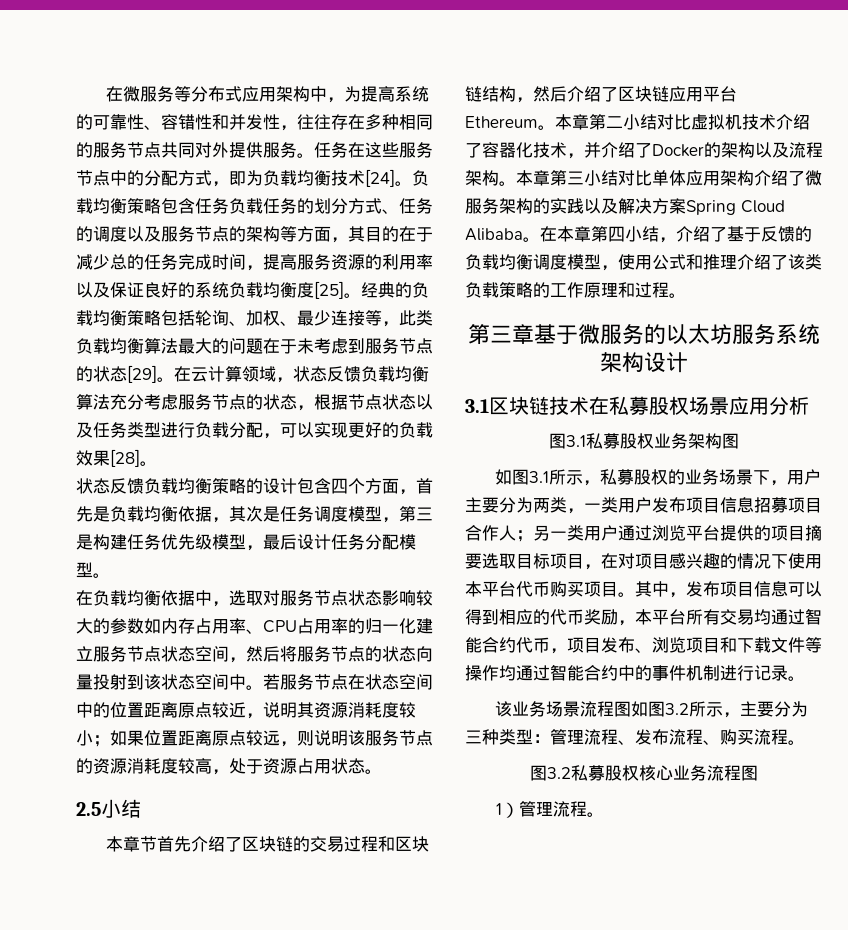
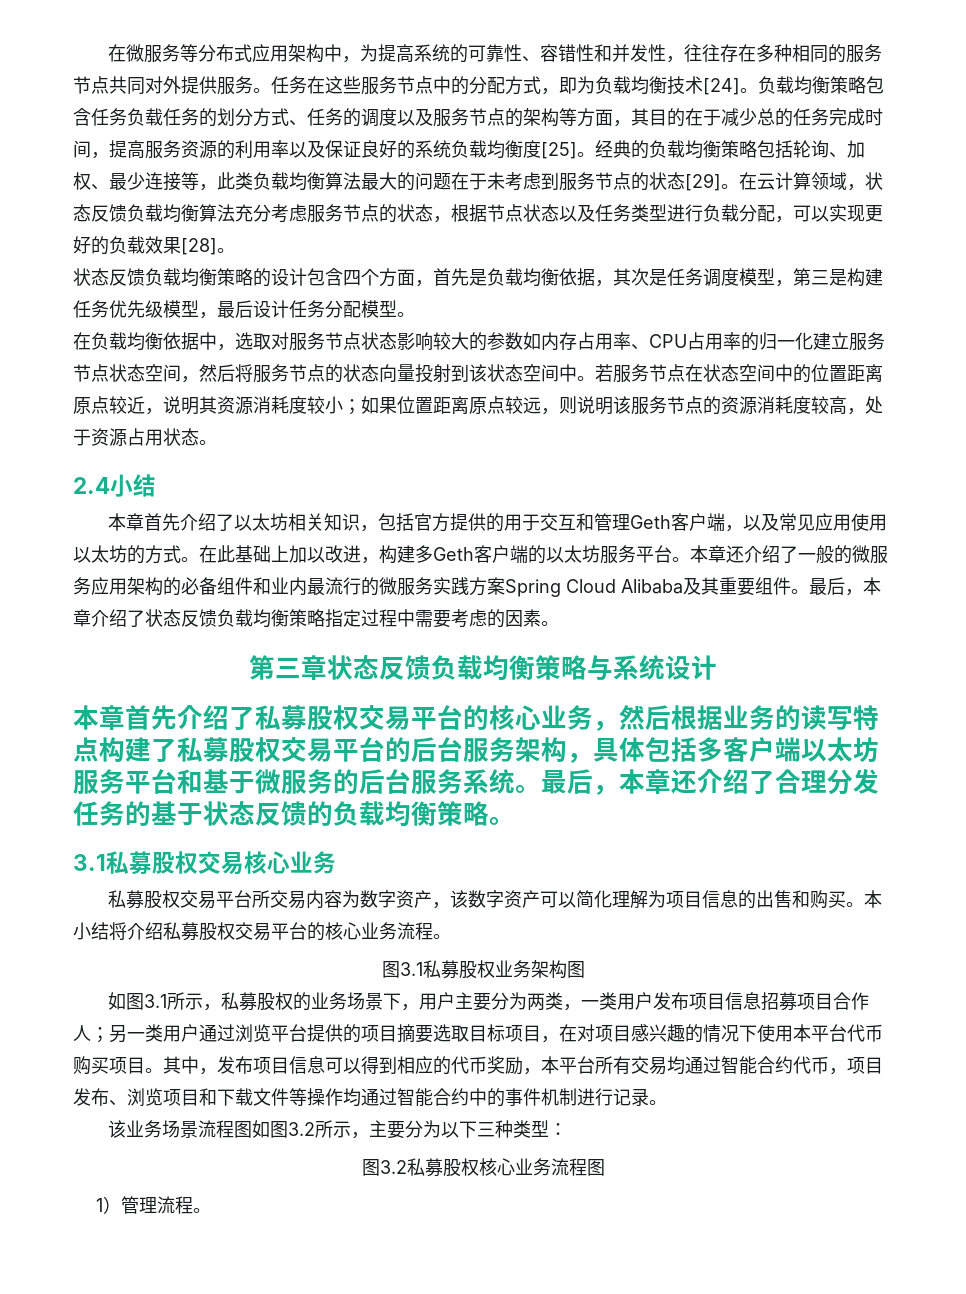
- 2.5小结
+ 2.4小结
- 本章节首先介绍了区块链的交易过程和区块链结构，然后介绍了区块链应用平台Ethereum。本章第二小结对比虚拟机技术介绍了容器化技术，并介绍了Docker的架构以及流程架构。本章第三小结对比单体应用架构介绍了微服务架构的实践以及解决方案Spring Cloud Alibaba。在本章第四小结，介绍了基于反馈的负载均衡调度模型，使用公式和推理介绍了该类负载策略的工作原理和过程。
- 第三章基于微服务的以太坊服务系统架构设计
- 3.1区块链技术在私募股权场景应用分析
+ 本章首先介绍了以太坊相关知识，包括官方提供的用于交互和管理Geth客户端，以及常见应用使用以太坊的方式。在此基础上加以改进，构建多Geth客户端的以太坊服务平台。本章还介绍了一般的微服务应用架构的必备组件和业内最流行的微服务实践方案Spring Cloud Alibaba及其重要组件。最后，本章介绍了状态反馈负载均衡策略指定过程中需要考虑的因素。
+ 第三章状态反馈负载均衡策略与系统设计
+ 本章首先介绍了私募股权交易平台的核心业务，然后根据业务的读写特点构建了私募股权交易平台的后台服务架构，具体包括多客户端以太坊服务平台和基于微服务的后台服务系统。最后，本章还介绍了合理分发任务的基于状态反馈的负载均衡策略。
+ 3.1私募股权交易核心业务
+ 私募股权交易平台所交易内容为数字资产，该数字资产可以简化理解为项目信息的出售和购买。本小结将介绍私募股权交易平台的核心业务流程。
- 该业务场景流程图如图3.2所示，主要分为三种类型：管理流程、发布流程、购买流程。
+ 该业务场景流程图如图3.2所示，主要分为以下三种类型：

